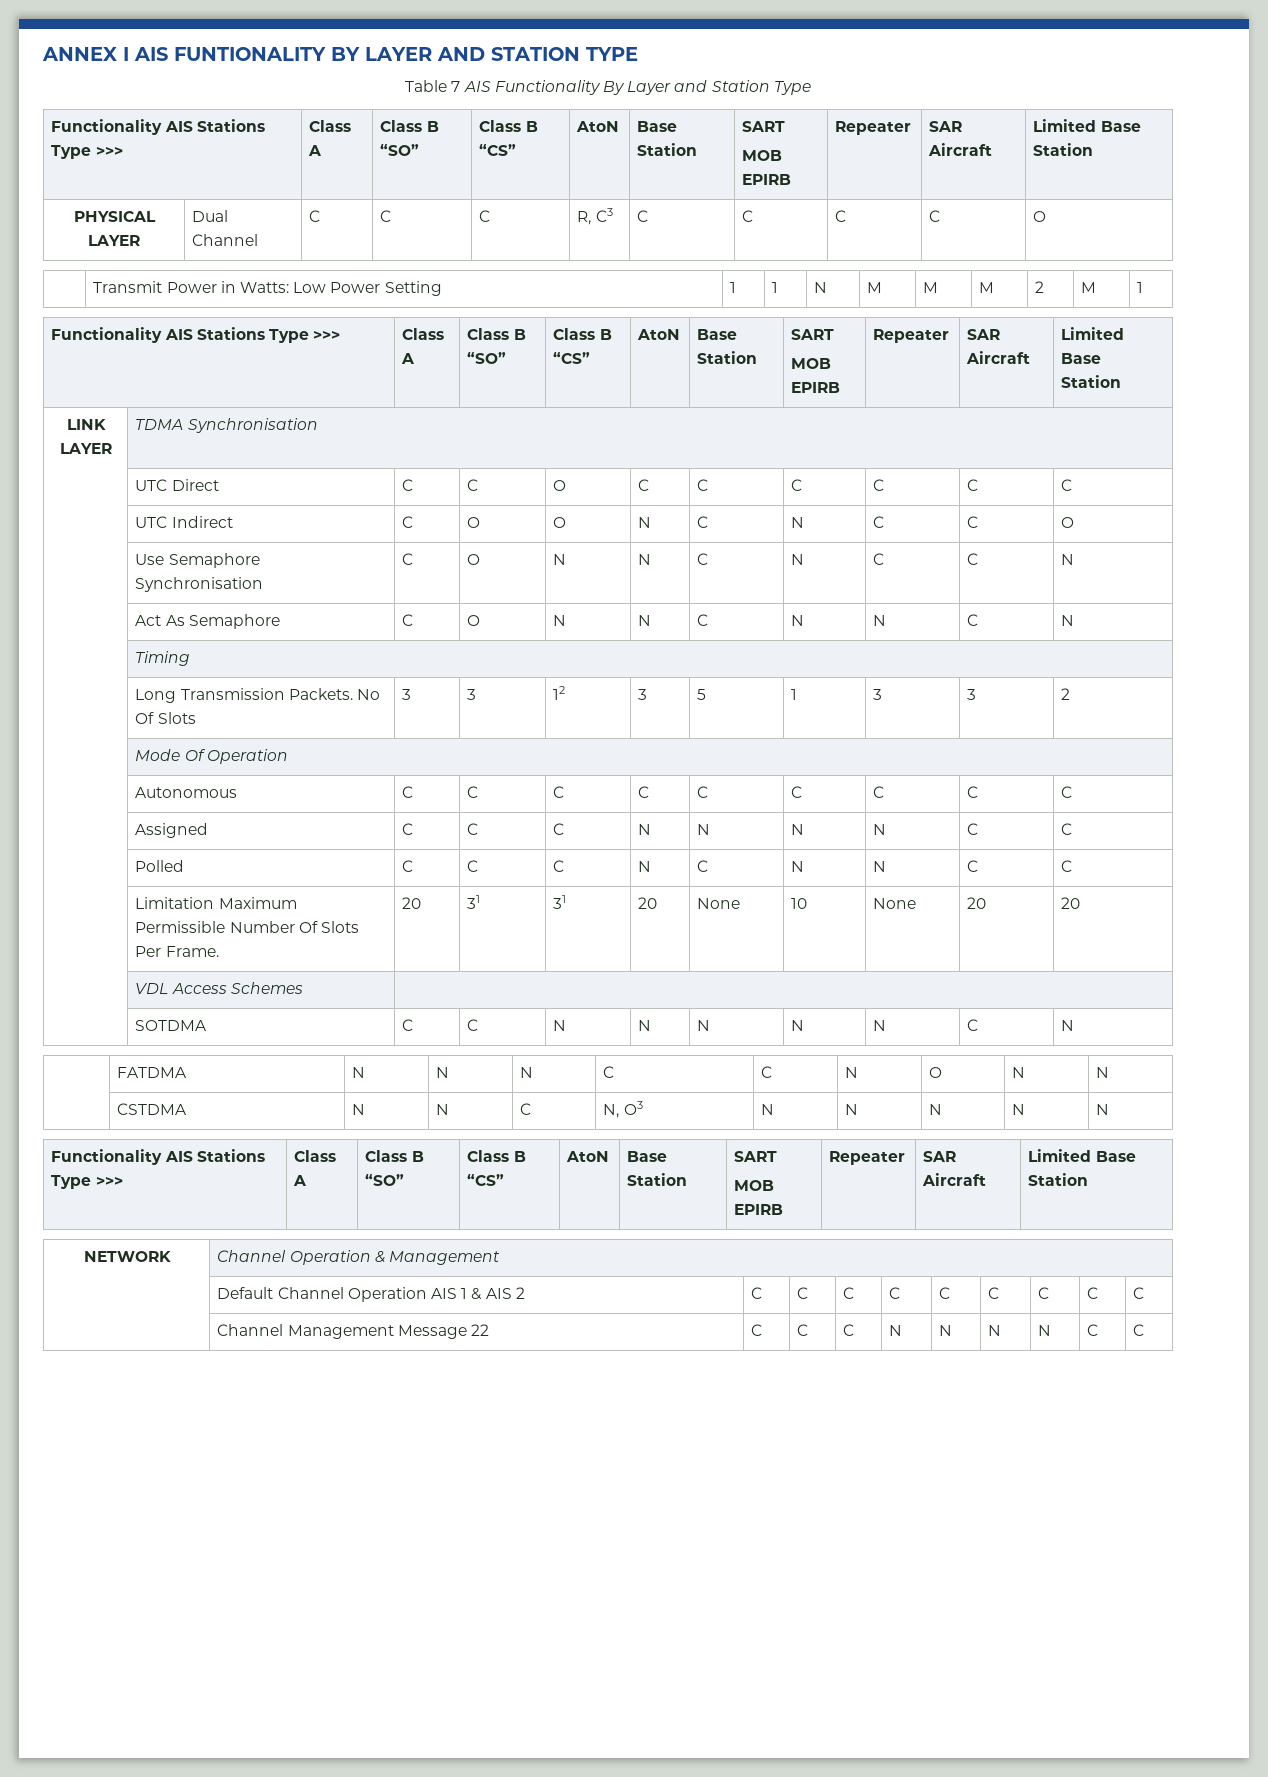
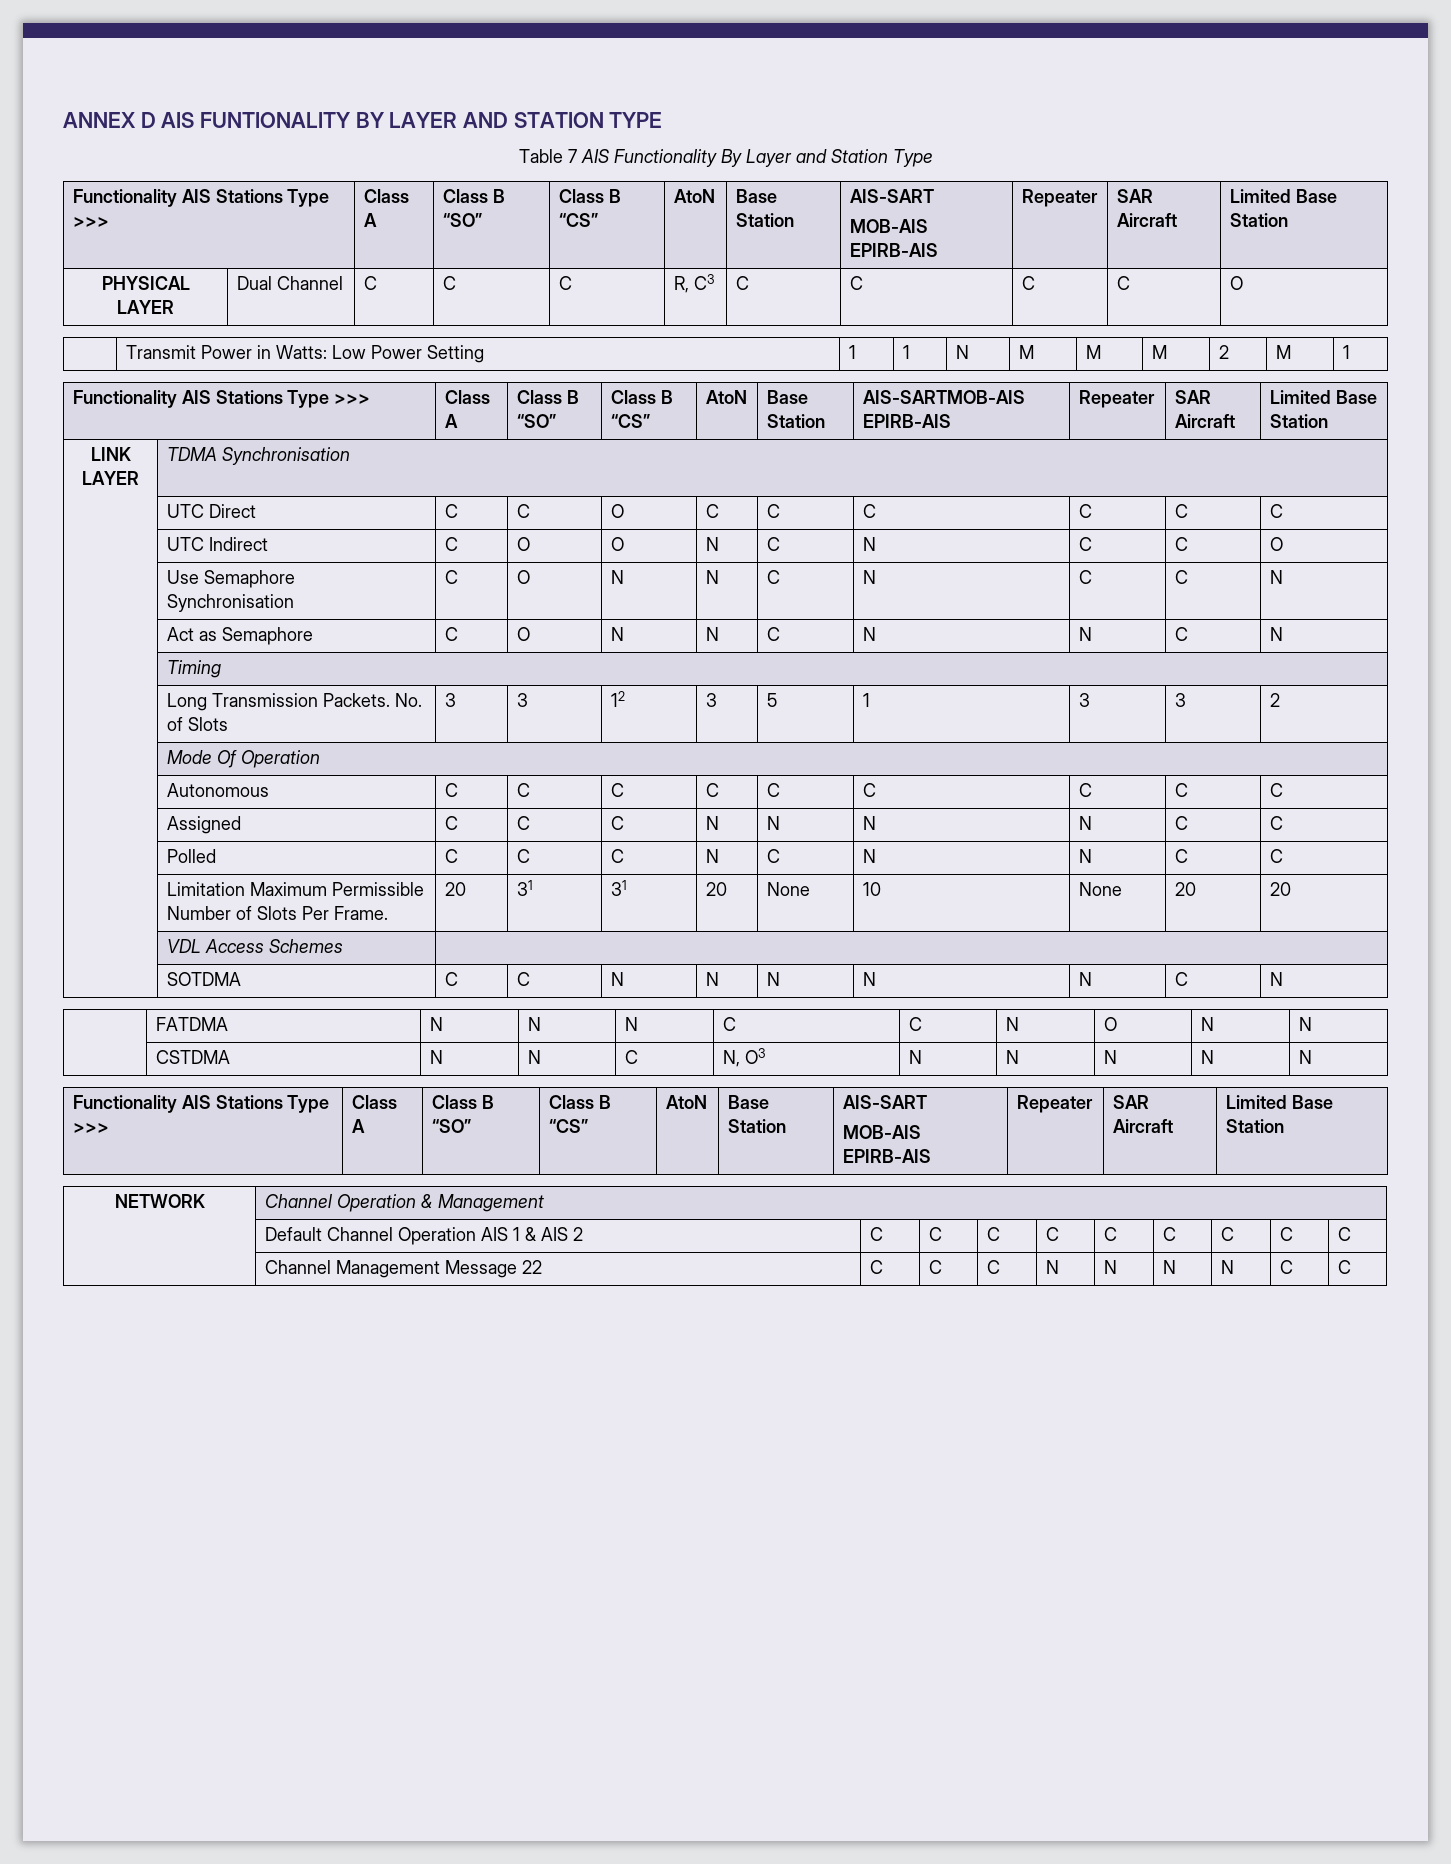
- ANNEX I AIS FUNTIONALITY BY LAYER AND STATION TYPE
+ ANNEX D AIS FUNTIONALITY BY LAYER AND STATION TYPE
  Table 7 AIS Functionality By Layer and Station Type
- Functionality AIS Stations Type >>> | Class A | Class B “SO” | Class B “CS” | AtoN | Base Station | SART
- MOB EPIRB | Repeater | SAR Aircraft | Limited Base Station
+ Functionality AIS Stations Type >>> | Class A | Class B “SO” | Class B “CS” | AtoN | Base Station | AIS-SART
+ MOB-AIS EPIRB-AIS | Repeater | SAR Aircraft | Limited Base Station
  | Transmit Power in Watts: Low Power Setting | 1 | 1 | N | M | M | M | 2 | M | 1
- Functionality AIS Stations Type >>> | Class A | Class B “SO” | Class B “CS” | AtoN | Base Station | SART
- MOB EPIRB | Repeater | SAR Aircraft | Limited Base Station
+ Functionality AIS Stations Type >>> | Class A | Class B “SO” | Class B “CS” | AtoN | Base Station | AIS-SARTMOB-AIS EPIRB-AIS | Repeater | SAR Aircraft | Limited Base Station
- | Act As Semaphore | C | O | N | N | C | N | N | C | N
+ | Act as Semaphore | C | O | N | N | C | N | N | C | N
- | Long Transmission Packets. No Of Slots | 3 | 3 | 12 | 3 | 5 | 1 | 3 | 3 | 2
+ | Long Transmission Packets. No. of Slots | 3 | 3 | 12 | 3 | 5 | 1 | 3 | 3 | 2
- | Limitation Maximum Permissible Number Of Slots Per Frame. | 20 | 31 | 31 | 20 | None | 10 | None | 20 | 20
+ | Limitation Maximum Permissible Number of Slots Per Frame. | 20 | 31 | 31 | 20 | None | 10 | None | 20 | 20
  | CSTDMA | N | N | C | N, O3 | N | N | N | N | N
- Functionality AIS Stations Type >>> | Class A | Class B “SO” | Class B “CS” | AtoN | Base Station | SART
- MOB EPIRB | Repeater | SAR Aircraft | Limited Base Station
+ Functionality AIS Stations Type >>> | Class A | Class B “SO” | Class B “CS” | AtoN | Base Station | AIS-SART
+ MOB-AIS EPIRB-AIS | Repeater | SAR Aircraft | Limited Base Station

